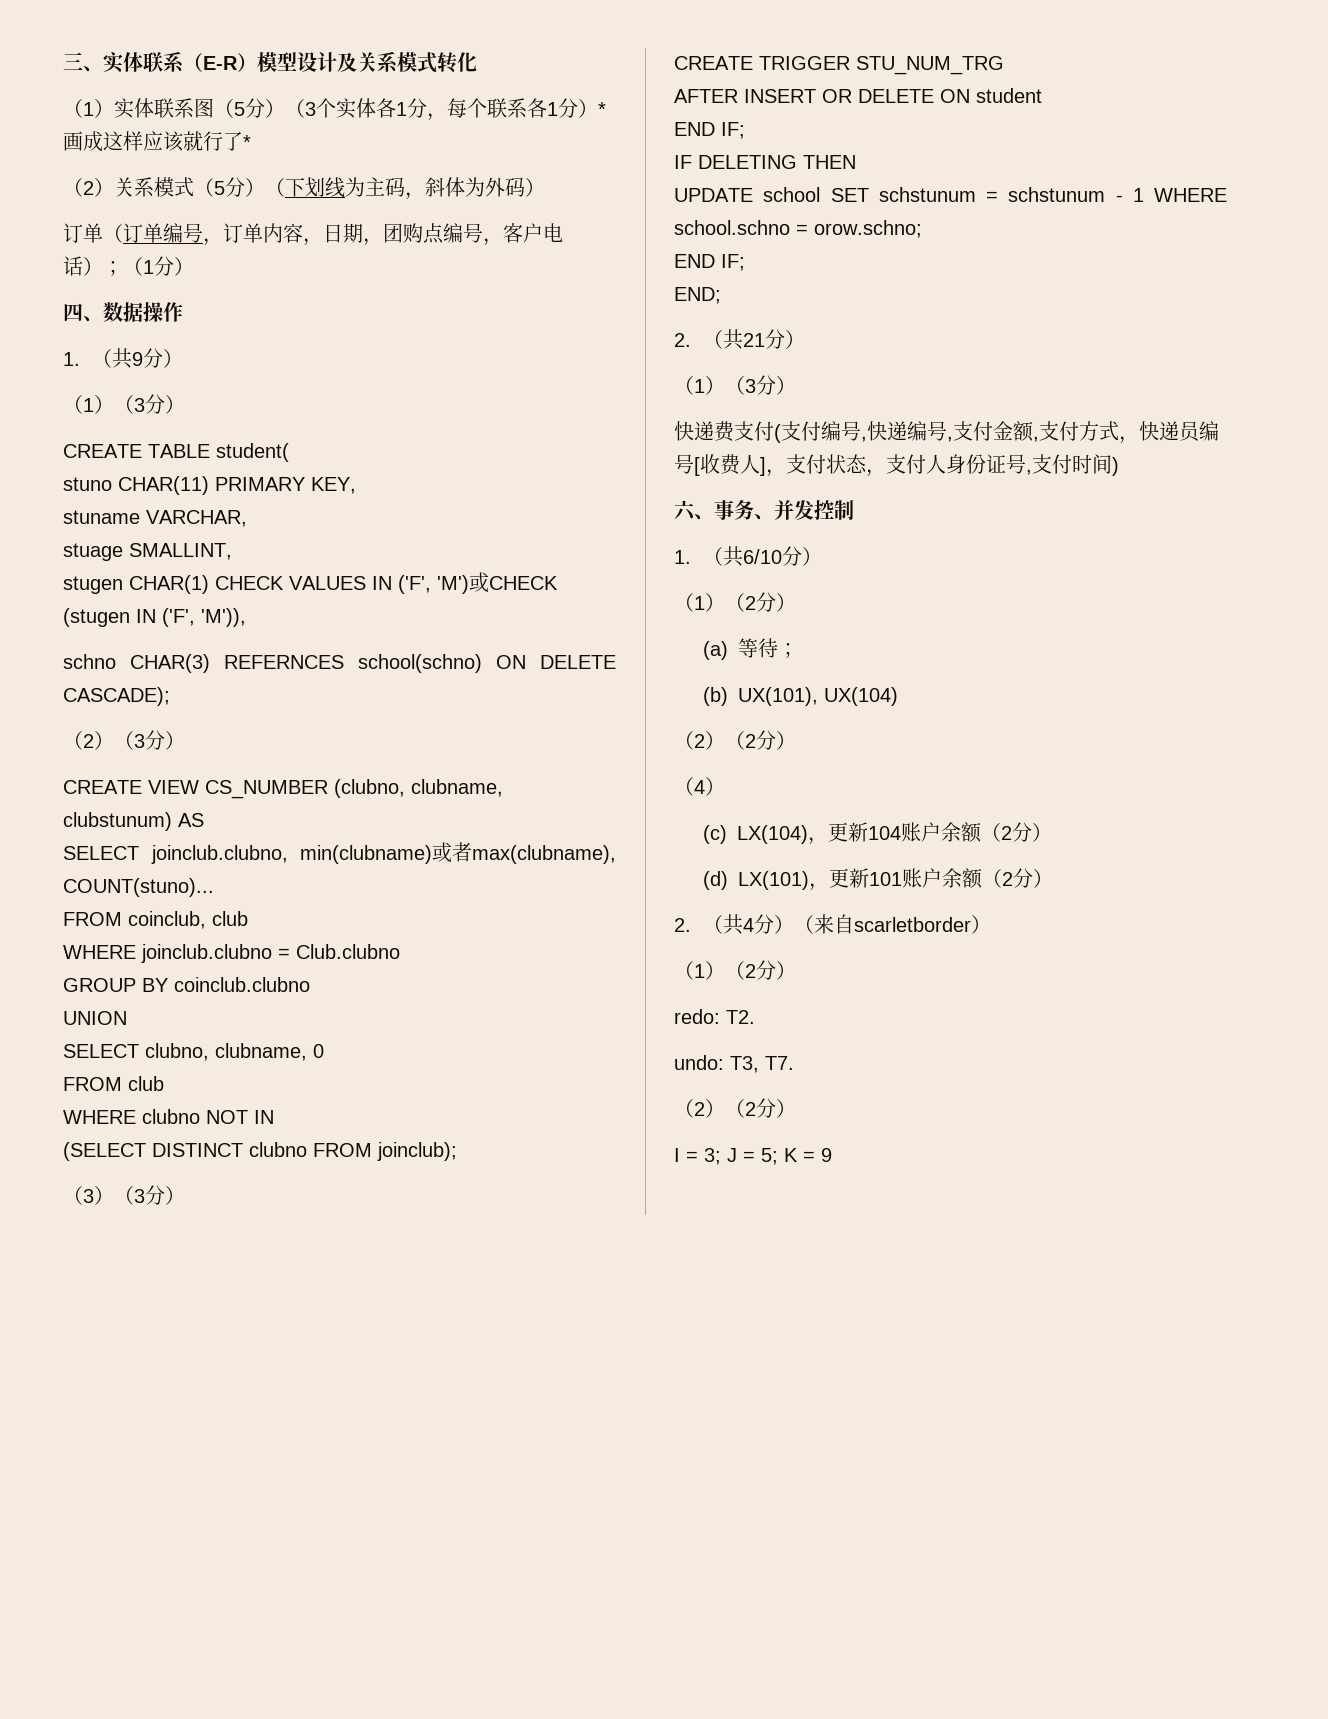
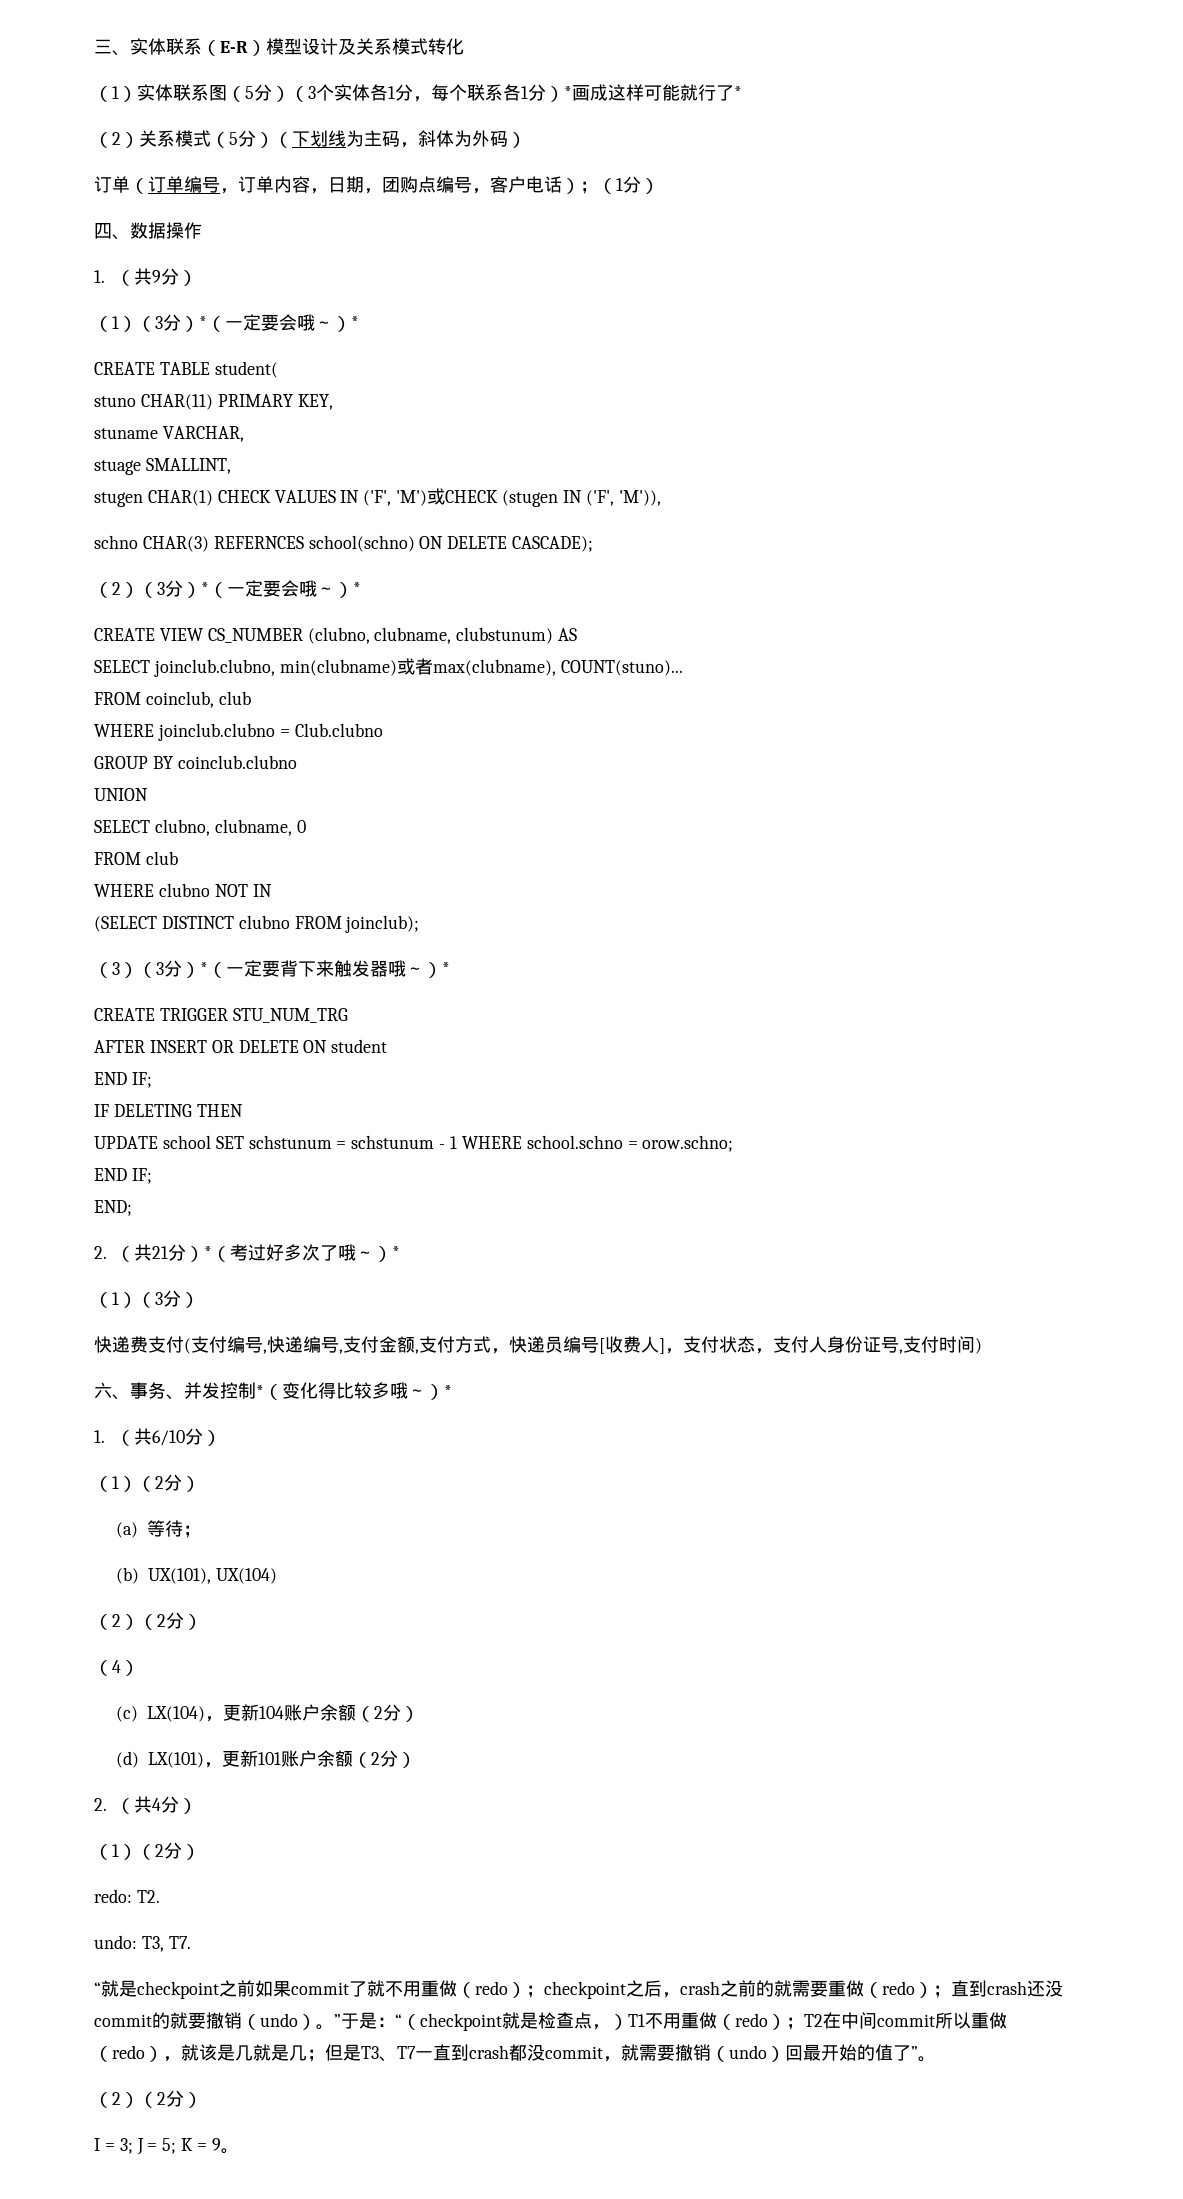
- （1）实体联系图（5分）（3个实体各1分，每个联系各1分）*画成这样应该就行了*
+ （1）实体联系图（5分）（3个实体各1分，每个联系各1分）*画成这样可能就行了*
  1.（共9分）
- （1）（3分）
+ （1）（3分）*（一定要会哦～）*
- （2）（3分）
+ （2）（3分）*（一定要会哦～）*
- （3）（3分）
+ （3）（3分）*（一定要背下来触发器哦～）*
- 2.（共21分）
+ 2.（共21分）*（考过好多次了哦～）*
- 六、事务、并发控制
+ 六、事务、并发控制*（变化得比较多哦～）*
- 2.（共4分）（来自scarletborder）
+ 2.（共4分）
+ “就是checkpoint之前如果commit了就不用重做（redo）；checkpoint之后，crash之前的就需要重做（redo）；直到crash还没commit的就要撤销（undo）。”于是：“（checkpoint就是检查点，）T1不用重做（redo）；T2在中间commit所以重做（redo），就该是几就是几；但是T3、T7一直到crash都没commit，就需要撤销（undo）回最开始的值了”。
- I = 3; J = 5; K = 9
+ I = 3; J = 5; K = 9。

